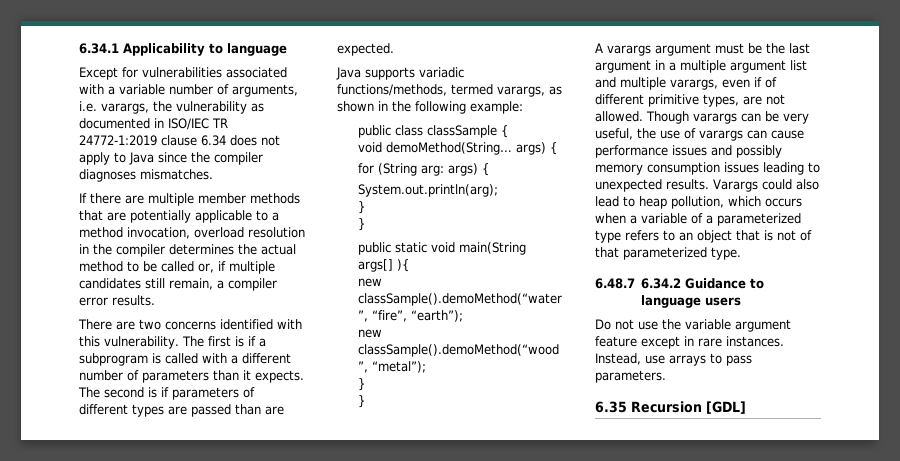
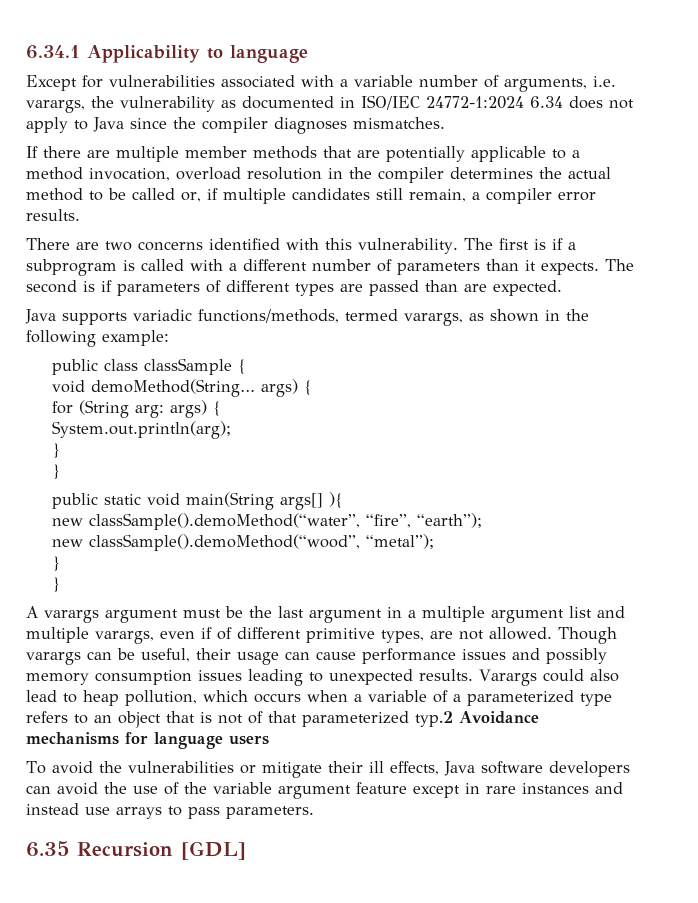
- Except for vulnerabilities associated with a variable number of arguments, i.e. varargs, the vulnerability as documented in ISO/IEC TR 24772-1:2019 clause 6.34 does not apply to Java since the compiler diagnoses mismatches.
+ Except for vulnerabilities associated with a variable number of arguments, i.e. varargs, the vulnerability as documented in ISO/IEC 24772-1:2024 6.34 does not apply to Java since the compiler diagnoses mismatches.
- Though varargs can be very useful, the use of varargs can cause performance issues and possibly memory consumption issues leading to unexpected results.
+ Though varargs can be useful, their usage can cause performance issues and possibly memory consumption issues leading to unexpected results.
- Varargs could also lead to heap pollution, which occurs when a variable of a parameterized type refers to an object that is not of that parameterized type.
- 6.48.7 6.34.2 Guidance to language users
- Do not use the variable argument feature except in rare instances. Instead, use arrays to pass parameters.
+ Varargs could also lead to heap pollution, which occurs when a variable of a parameterized type refers to an object that is not of that parameterized typ.2 Avoidance mechanisms for language users
+ To avoid the vulnerabilities or mitigate their ill effects, Java software developers can avoid the use of the variable argument feature except in rare instances and instead use arrays to pass parameters.

